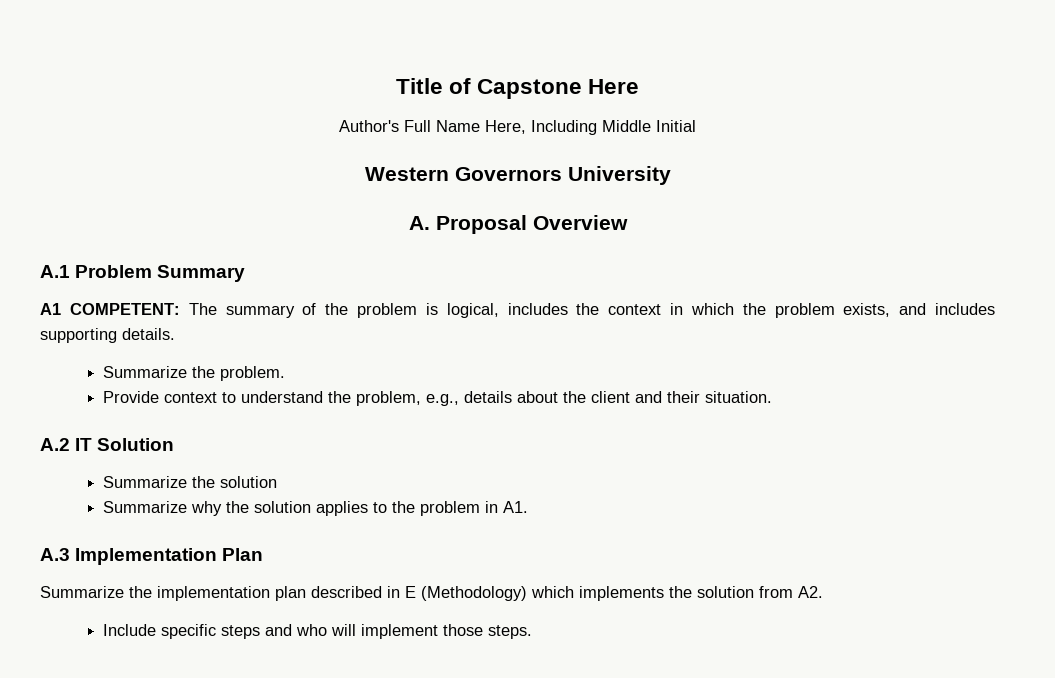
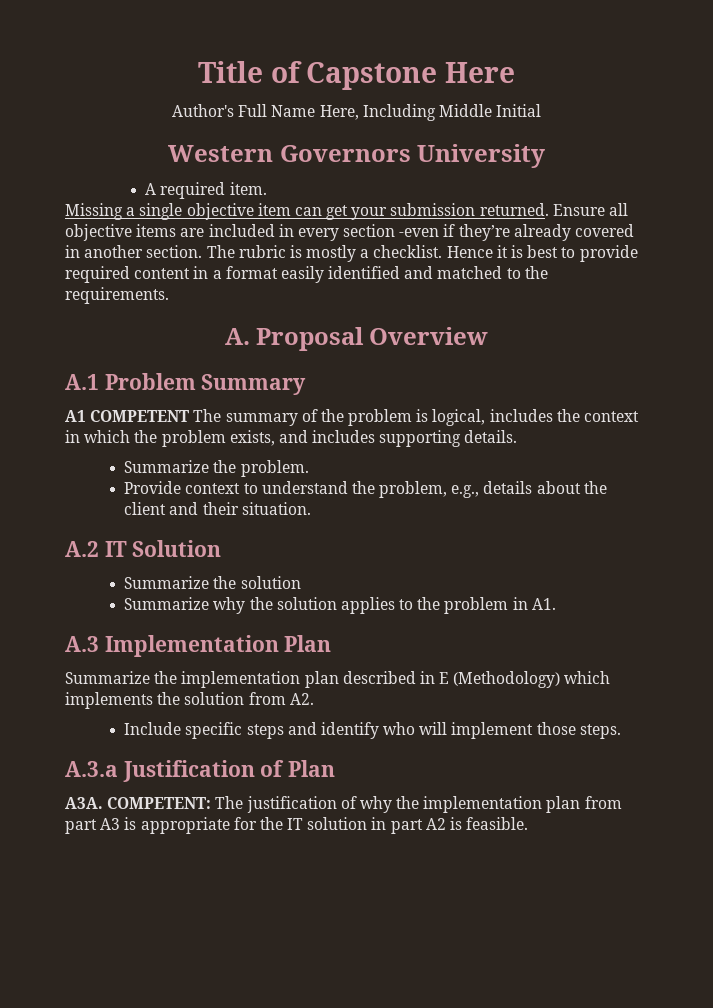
+ A required item.
+ Missing a single objective item can get your submission returned. Ensure all objective items are included in every section -even if they’re already covered in another section. The rubric is mostly a checklist. Hence it is best to provide required content in a format easily identified and matched to the requirements.
- A1 COMPETENT: The summary of the problem is logical, includes the context in which the problem exists, and includes supporting details.
+ A1 COMPETENT The summary of the problem is logical, includes the context in which the problem exists, and includes supporting details.
- Include specific steps and who will implement those steps.
+ Include specific steps and identify who will implement those steps.
+ A.3.a Justification of Plan
+ A3A. COMPETENT: The justification of why the implementation plan from part A3 is appropriate for the IT solution in part A2 is feasible.

